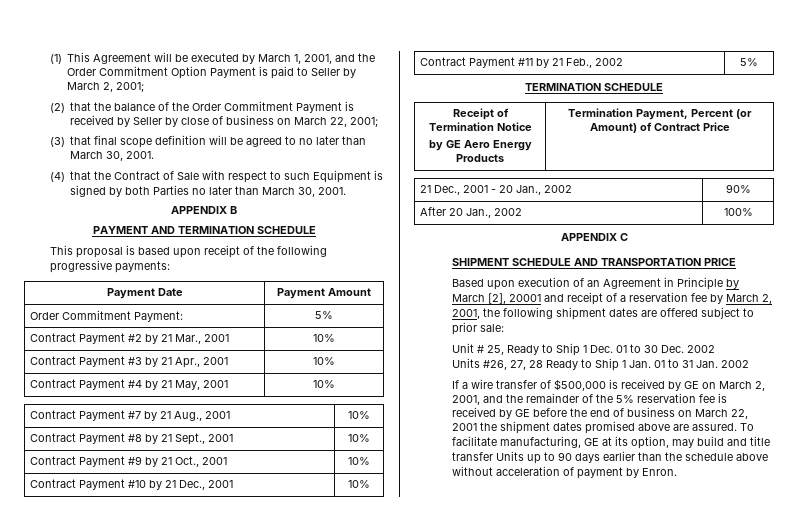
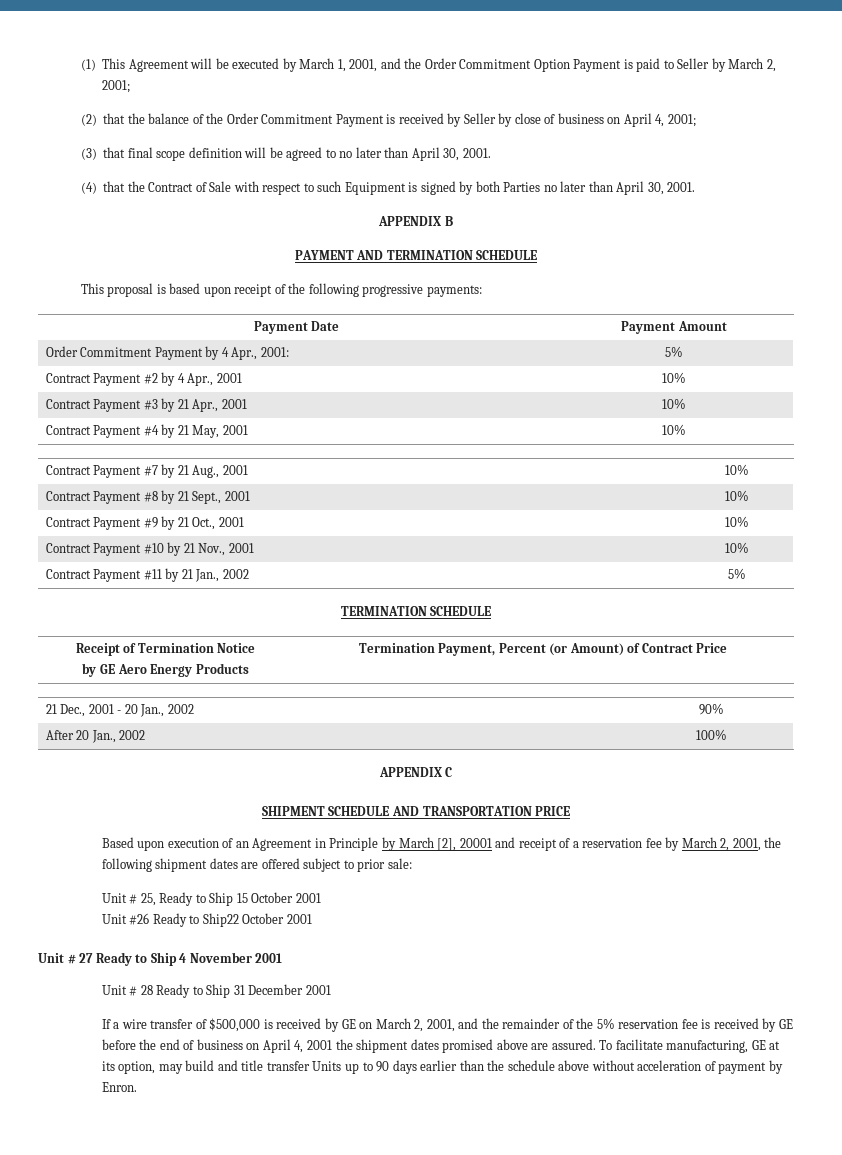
- (2) that the balance of the Order Commitment Payment is received by Seller by close of business on March 22, 2001;
+ (2) that the balance of the Order Commitment Payment is received by Seller by close of business on April 4, 2001;
- (3) that final scope definition will be agreed to no later than March 30, 2001.
+ (3) that final scope definition will be agreed to no later than April 30, 2001.
- (4) that the Contract of Sale with respect to such Equipment is signed by both Parties no later than March 30, 2001.
+ (4) that the Contract of Sale with respect to such Equipment is signed by both Parties no later than April 30, 2001.
- Order Commitment Payment: | 5%
+ Order Commitment Payment by 4 Apr., 2001: | 5%
- Contract Payment #2 by 21 Mar., 2001 | 10%
+ Contract Payment #2 by 4 Apr., 2001 | 10%
- Contract Payment #10 by 21 Dec., 2001 | 10%
+ Contract Payment #10 by 21 Nov., 2001 | 10%
- Contract Payment #11 by 21 Feb., 2002 | 5%
+ Contract Payment #11 by 21 Jan., 2002 | 5%
- Unit # 25, Ready to Ship 1 Dec. 01 to 30 Dec. 2002
- Units #26, 27, 28 Ready to Ship 1 Jan. 01 to 31 Jan. 2002
+ Unit # 25, Ready to Ship 15 October 2001
+ Unit #26 Ready to Ship22 October 2001
+ Unit # 27 Ready to Ship 4 November 2001
+ Unit # 28 Ready to Ship 31 December 2001
- If a wire transfer of $500,000 is received by GE on March 2, 2001, and the remainder of the 5% reservation fee is received by GE before the end of business on March 22, 2001 the shipment dates promised above are assured.
+ If a wire transfer of $500,000 is received by GE on March 2, 2001, and the remainder of the 5% reservation fee is received by GE before the end of business on April 4, 2001 the shipment dates promised above are assured.

